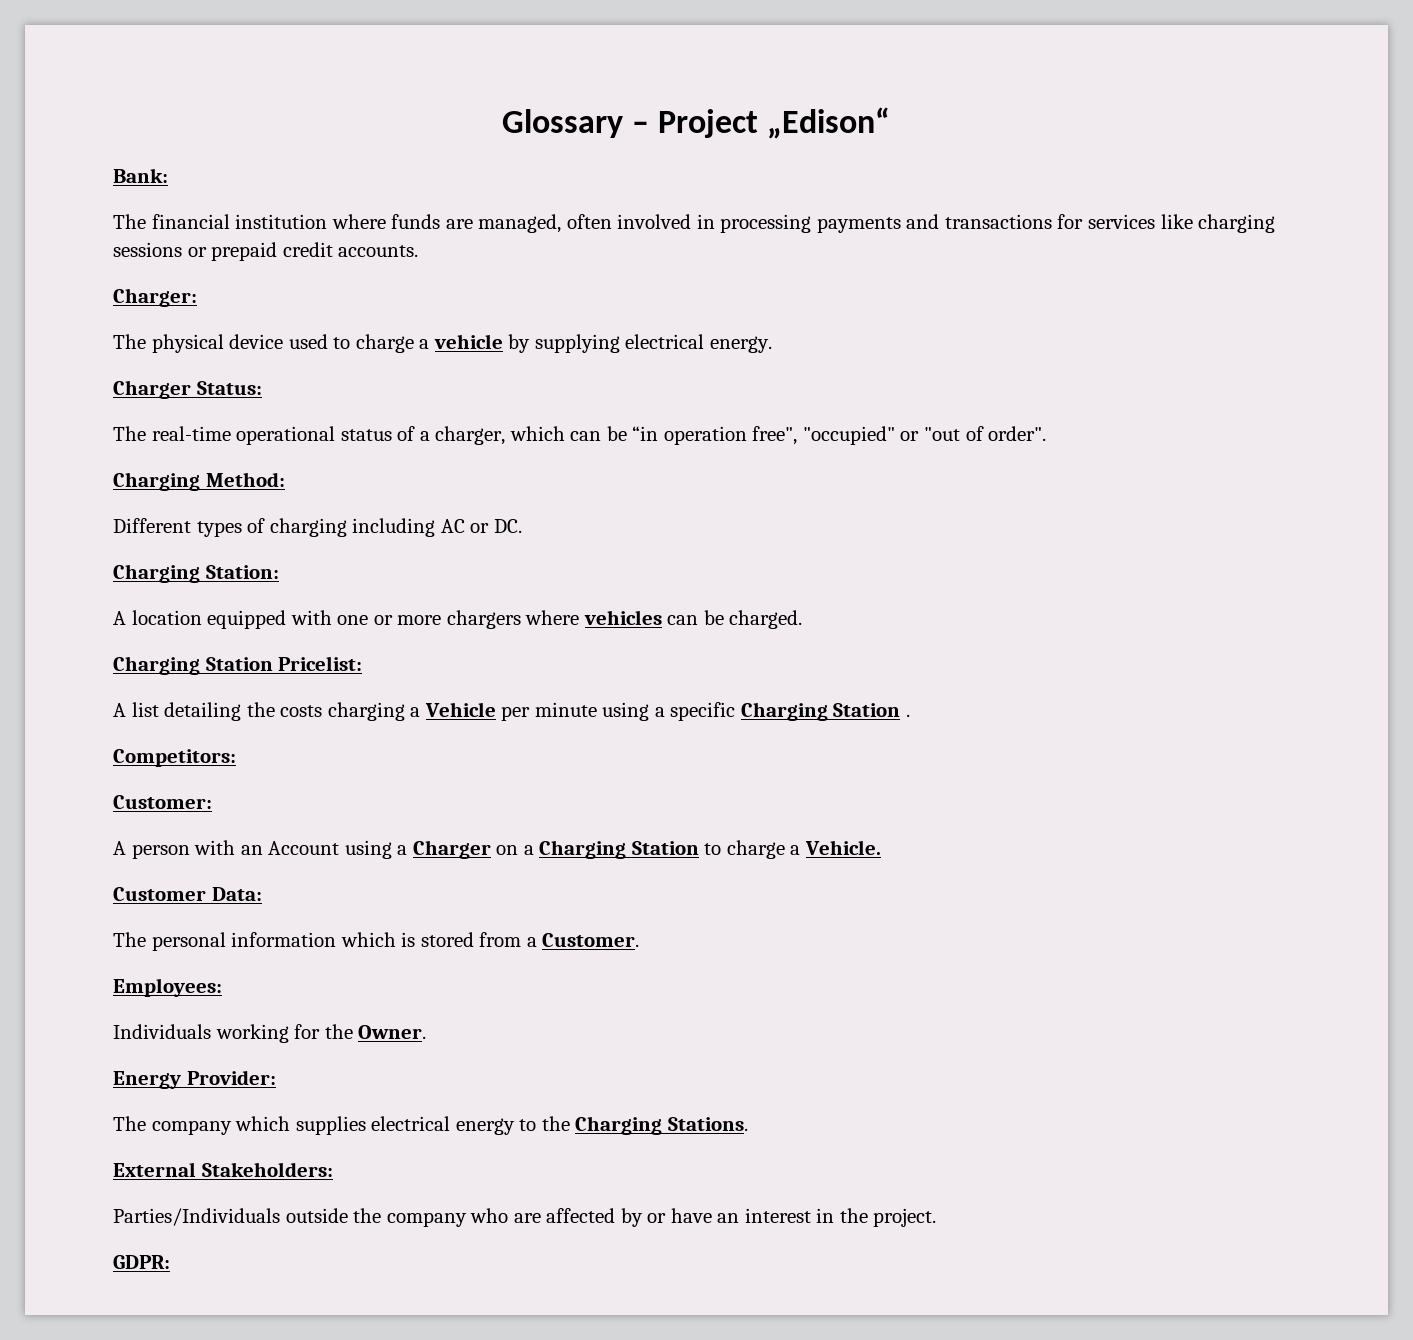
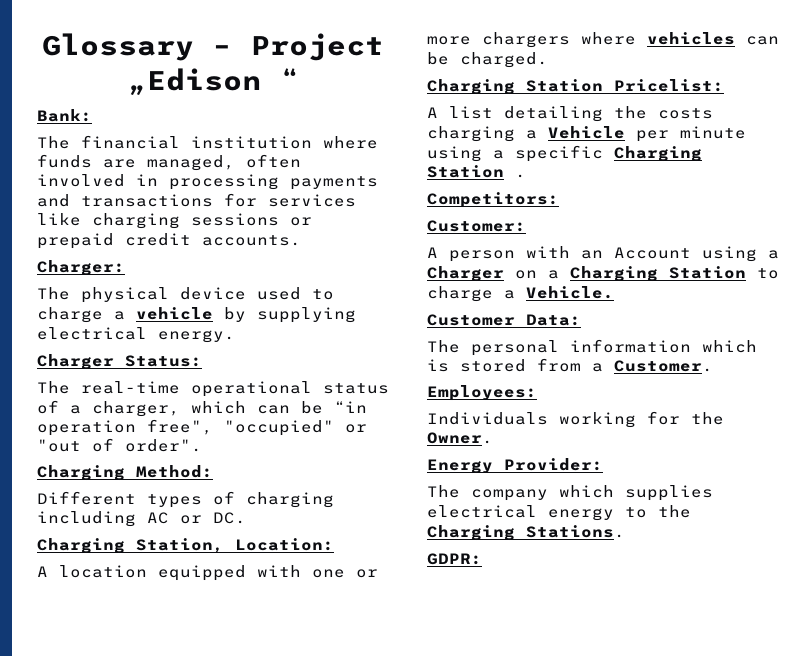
- Glossary – Project „Edison“
+ Glossary – Project „Edison “
- Charging Station:
+ Charging Station, Location:
- External Stakeholders:
- Parties/Individuals outside the company who are affected by or have an interest in the project.

